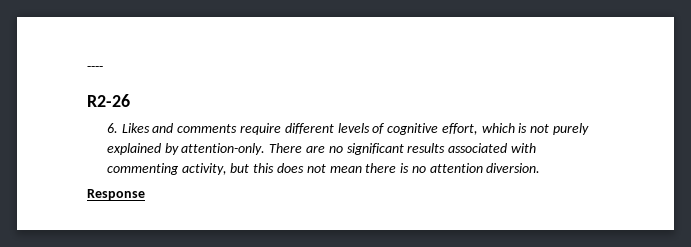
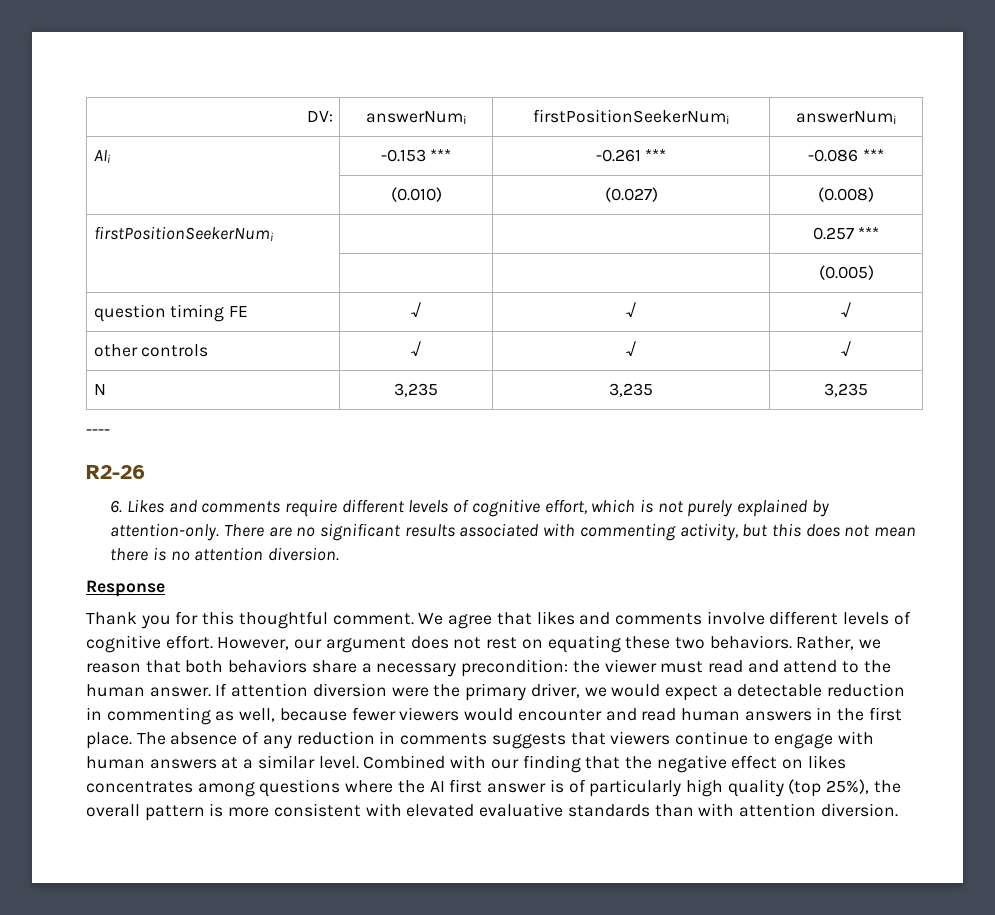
+ DV: | answerNumi | firstPositionSeekerNumi | answerNumi
+ AIi | -0.153 *** | -0.261 *** | -0.086 ***
+ | (0.010) | (0.027) | (0.008)
+ firstPositionSeekerNumi | | | 0.257 ***
+ | | | (0.005)
+ question timing FE | √ | √ | √
+ other controls | √ | √ | √
+ N | 3,235 | 3,235 | 3,235
+ Thank you for this thoughtful comment. We agree that likes and comments involve different levels of cognitive effort. However, our argument does not rest on equating these two behaviors. Rather, we reason that both behaviors share a necessary precondition: the viewer must read and attend to the human answer. If attention diversion were the primary driver, we would expect a detectable reduction in commenting as well, because fewer viewers would encounter and read human answers in the first place. The absence of any reduction in comments suggests that viewers continue to engage with human answers at a similar level. Combined with our finding that the negative effect on likes concentrates among questions where the AI first answer is of particularly high quality (top 25%), the overall pattern is more consistent with elevated evaluative standards than with attention diversion.

